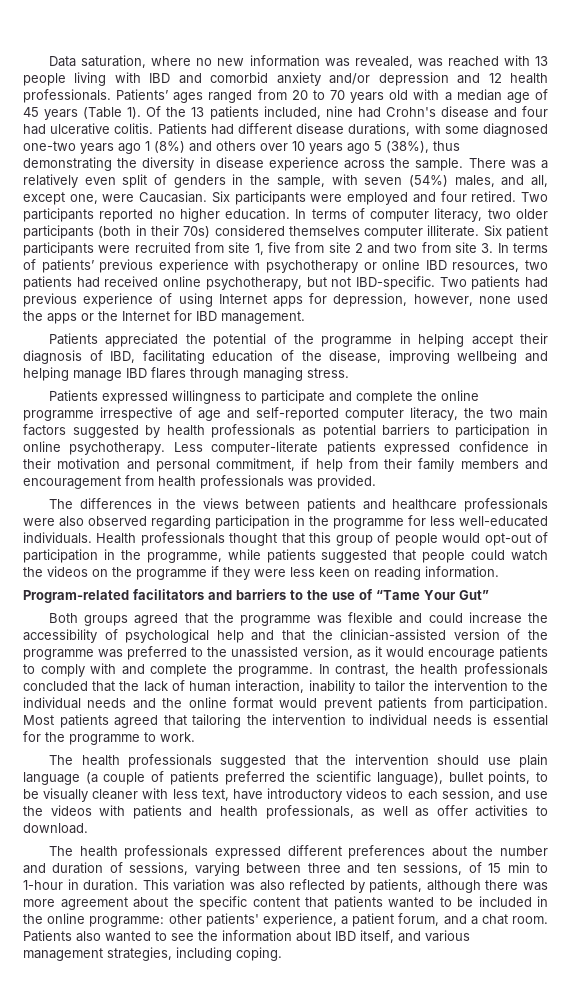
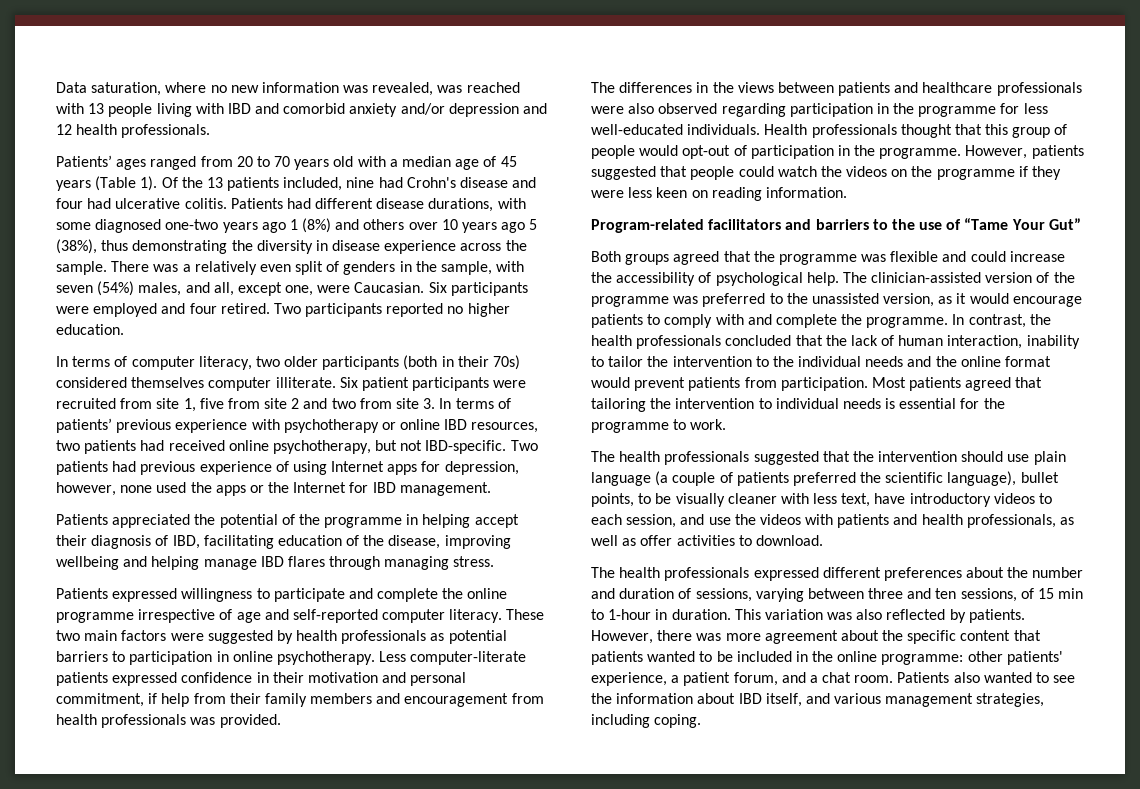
- Data saturation, where no new information was revealed, was reached with 13 people living with IBD and comorbid anxiety and/or depression and 12 health professionals. Patients’ ages ranged from 20 to 70 years old with a median age of 45 years (Table 1).
+ Data saturation, where no new information was revealed, was reached with 13 people living with IBD and comorbid anxiety and/or depression and 12 health professionals.
+ Patients’ ages ranged from 20 to 70 years old with a median age of 45 years (Table 1).
- Two participants reported no higher education. In terms of computer literacy, two older participants (both in their 70s) considered themselves computer illiterate.
+ Two participants reported no higher education.
+ In terms of computer literacy, two older participants (both in their 70s) considered themselves computer illiterate.
- Patients expressed willingness to participate and complete the online programme irrespective of age and self-reported computer literacy, the two main factors suggested by health professionals as potential barriers to participation in online psychotherapy.
+ Patients expressed willingness to participate and complete the online programme irrespective of age and self-reported computer literacy. These two main factors were suggested by health professionals as potential barriers to participation in online psychotherapy.
- Health professionals thought that this group of people would opt-out of participation in the programme, while patients suggested that people could watch the videos on the programme if they were less keen on reading information.
+ Health professionals thought that this group of people would opt-out of participation in the programme. However, patients suggested that people could watch the videos on the programme if they were less keen on reading information.
- Both groups agreed that the programme was flexible and could increase the accessibility of psychological help and that the clinician-assisted version of the programme was preferred to the unassisted version, as it would encourage patients to comply with and complete the programme.
+ Both groups agreed that the programme was flexible and could increase the accessibility of psychological help. The clinician-assisted version of the programme was preferred to the unassisted version, as it would encourage patients to comply with and complete the programme.
- This variation was also reflected by patients, although there was more agreement about the specific content that patients wanted to be included in the online programme: other patients' experience, a patient forum, and a chat room.
+ This variation was also reflected by patients. However, there was more agreement about the specific content that patients wanted to be included in the online programme: other patients' experience, a patient forum, and a chat room.

